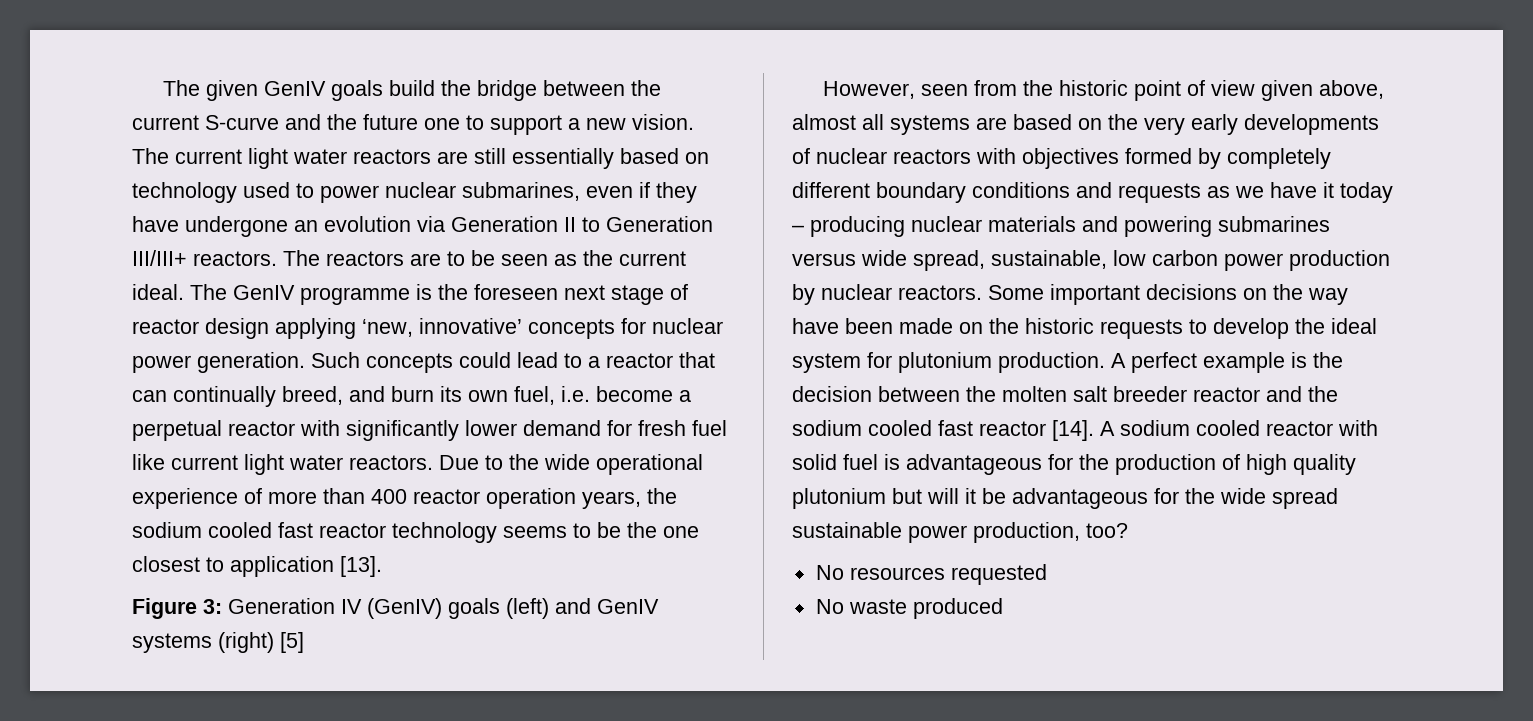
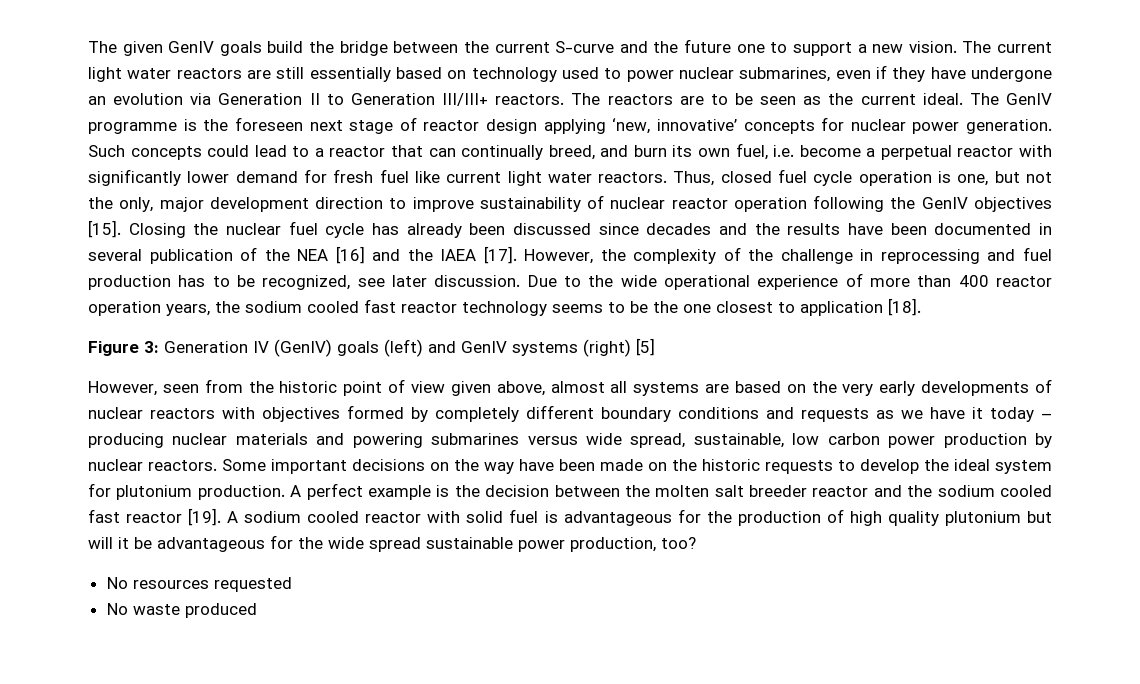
+ Thus, closed fuel cycle operation is one, but not the only, major development direction to improve sustainability of nuclear reactor operation following the GenIV objectives [15]. Closing the nuclear fuel cycle has already been discussed since decades and the results have been documented in several publication of the NEA [16] and the IAEA [17]. However, the complexity of the challenge in reprocessing and fuel production has to be recognized, see later discussion.
- Due to the wide operational experience of more than 400 reactor operation years, the sodium cooled fast reactor technology seems to be the one closest to application [13].
+ Due to the wide operational experience of more than 400 reactor operation years, the sodium cooled fast reactor technology seems to be the one closest to application [18].
- A perfect example is the decision between the molten salt breeder reactor and the sodium cooled fast reactor [14].
+ A perfect example is the decision between the molten salt breeder reactor and the sodium cooled fast reactor [19].

